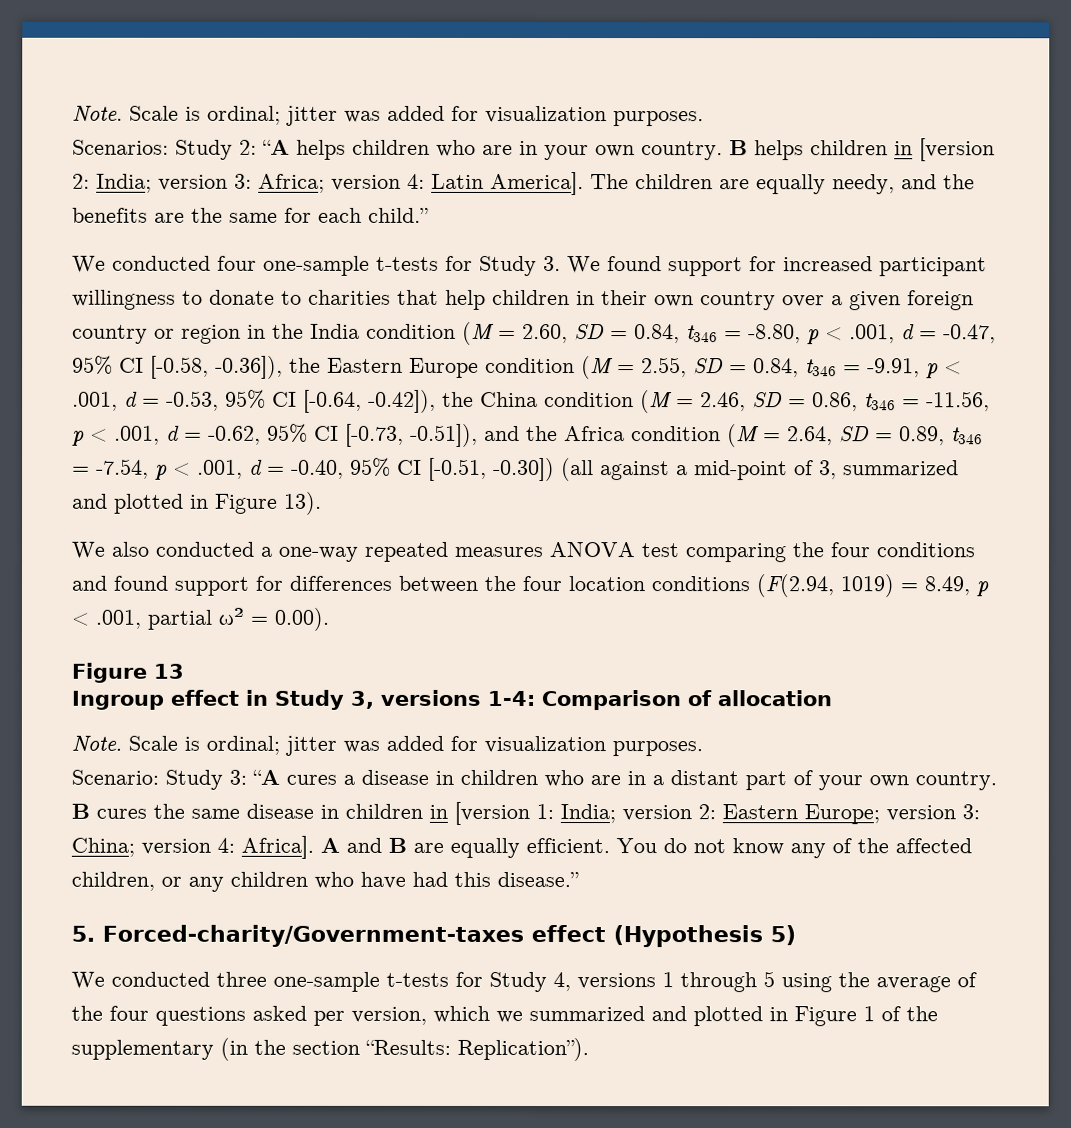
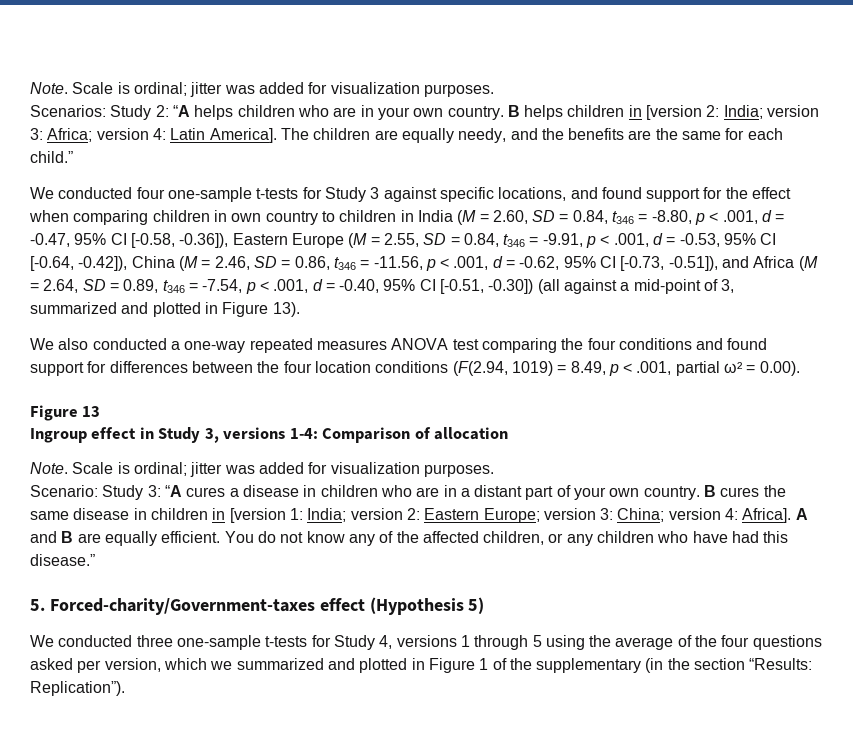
- We conducted four one-sample t-tests for Study 3. We found support for increased participant willingness to donate to charities that help children in their own country over a given foreign country or region in the India condition (M = 2.60, SD = 0.84, t346 = -8.80, p < .001, d = -0.47, 95% CI [-0.58, -0.36]), the Eastern Europe condition (M = 2.55, SD = 0.84, t346 = -9.91, p < .001, d = -0.53, 95% CI [-0.64, -0.42]), the China condition (M = 2.46, SD = 0.86, t346 = -11.56, p < .001, d = -0.62, 95% CI [-0.73, -0.51]), and the Africa condition (M = 2.64, SD = 0.89, t346 = -7.54, p < .001, d = -0.40, 95% CI [-0.51, -0.30]) (all against a mid-point of 3, summarized and plotted in Figure 13).
+ We conducted four one-sample t-tests for Study 3 against specific locations, and found support for the effect when comparing children in own country to children in India (M = 2.60, SD = 0.84, t346 = -8.80, p < .001, d = -0.47, 95% CI [-0.58, -0.36]), Eastern Europe (M = 2.55, SD = 0.84, t346 = -9.91, p < .001, d = -0.53, 95% CI [-0.64, -0.42]), China (M = 2.46, SD = 0.86, t346 = -11.56, p < .001, d = -0.62, 95% CI [-0.73, -0.51]), and Africa (M = 2.64, SD = 0.89, t346 = -7.54, p < .001, d = -0.40, 95% CI [-0.51, -0.30]) (all against a mid-point of 3, summarized and plotted in Figure 13).

